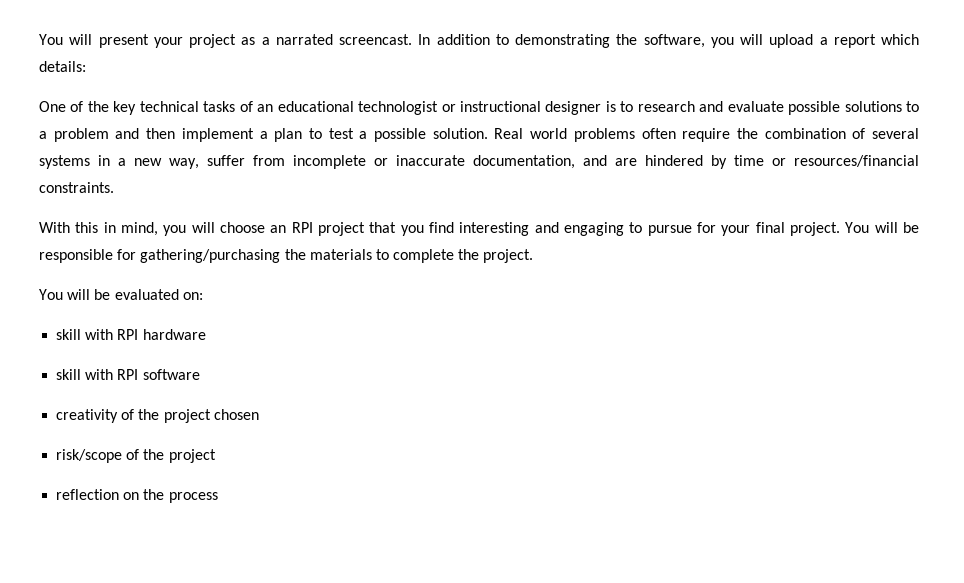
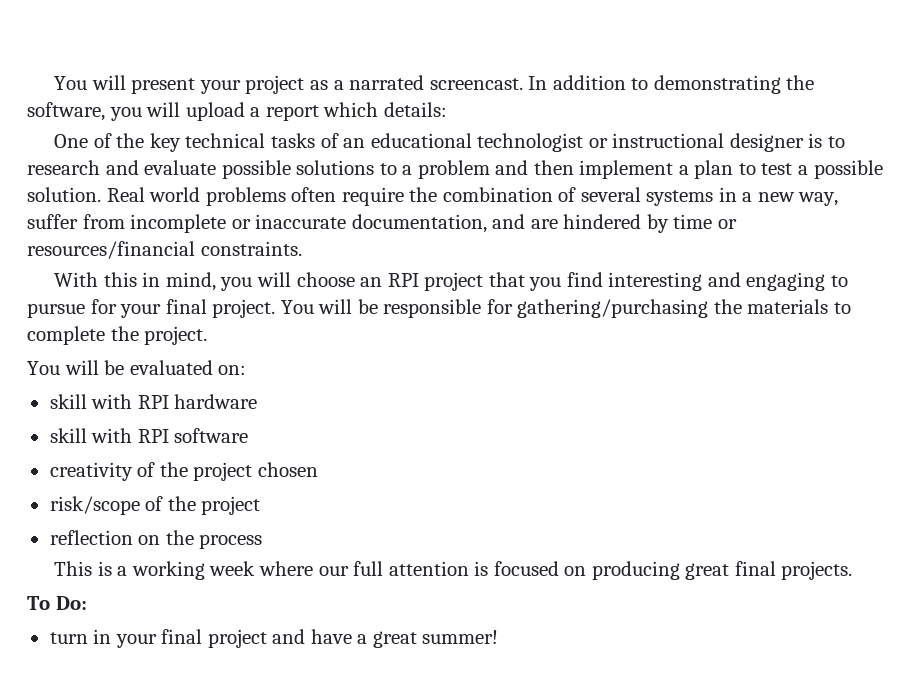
+ This is a working week where our full attention is focused on producing great final projects.
+ To Do:
+ turn in your final project and have a great summer!

